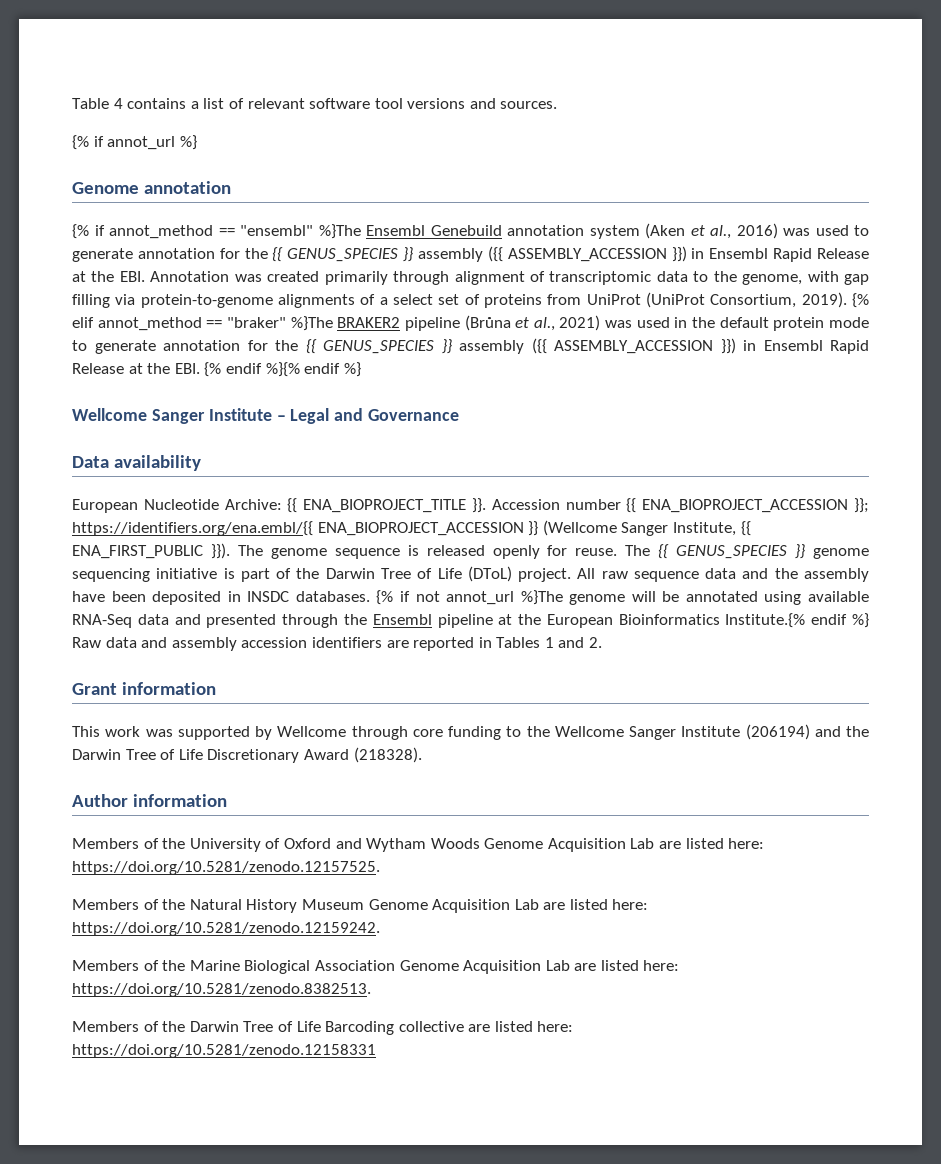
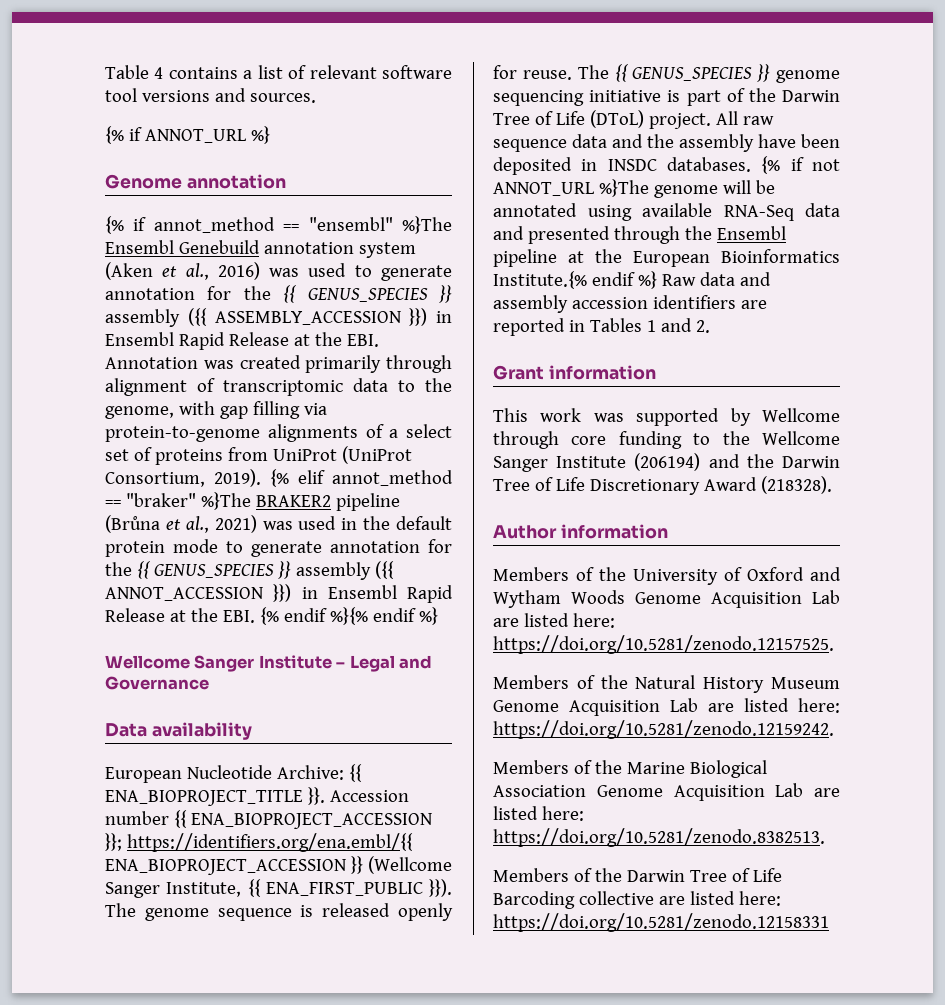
- {% if annot_url %}
+ {% if ANNOT_URL %}
- {% elif annot_method == "braker" %}The BRAKER2 pipeline (Brůna et al., 2021) was used in the default protein mode to generate annotation for the {{ GENUS_SPECIES }} assembly ({{ ASSEMBLY_ACCESSION }}) in Ensembl Rapid Release at the EBI. {% endif %}{% endif %}
+ {% elif annot_method == "braker" %}The BRAKER2 pipeline (Brůna et al., 2021) was used in the default protein mode to generate annotation for the {{ GENUS_SPECIES }} assembly ({{ ANNOT_ACCESSION }}) in Ensembl Rapid Release at the EBI. {% endif %}{% endif %}
- {% if not annot_url %}The genome will be annotated using available RNA-Seq data and presented through the Ensembl pipeline at the European Bioinformatics Institute.{% endif %} Raw data and assembly accession identifiers are reported in Tables 1 and 2.
+ {% if not ANNOT_URL %}The genome will be annotated using available RNA-Seq data and presented through the Ensembl pipeline at the European Bioinformatics Institute.{% endif %} Raw data and assembly accession identifiers are reported in Tables 1 and 2.

